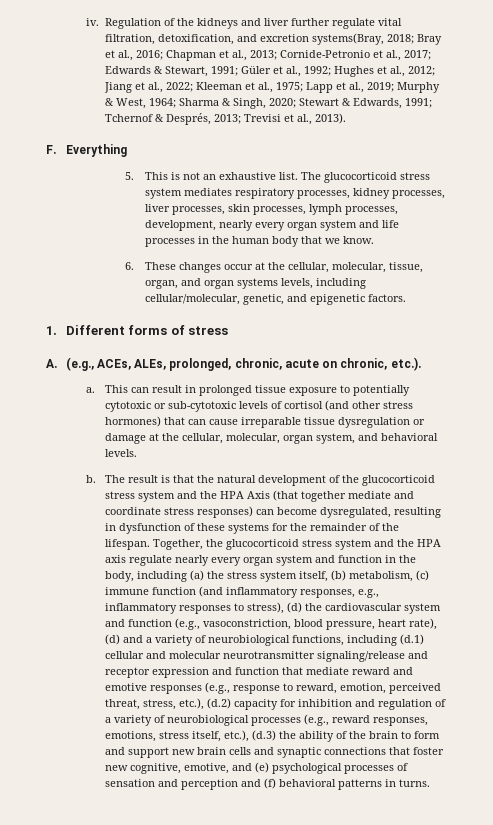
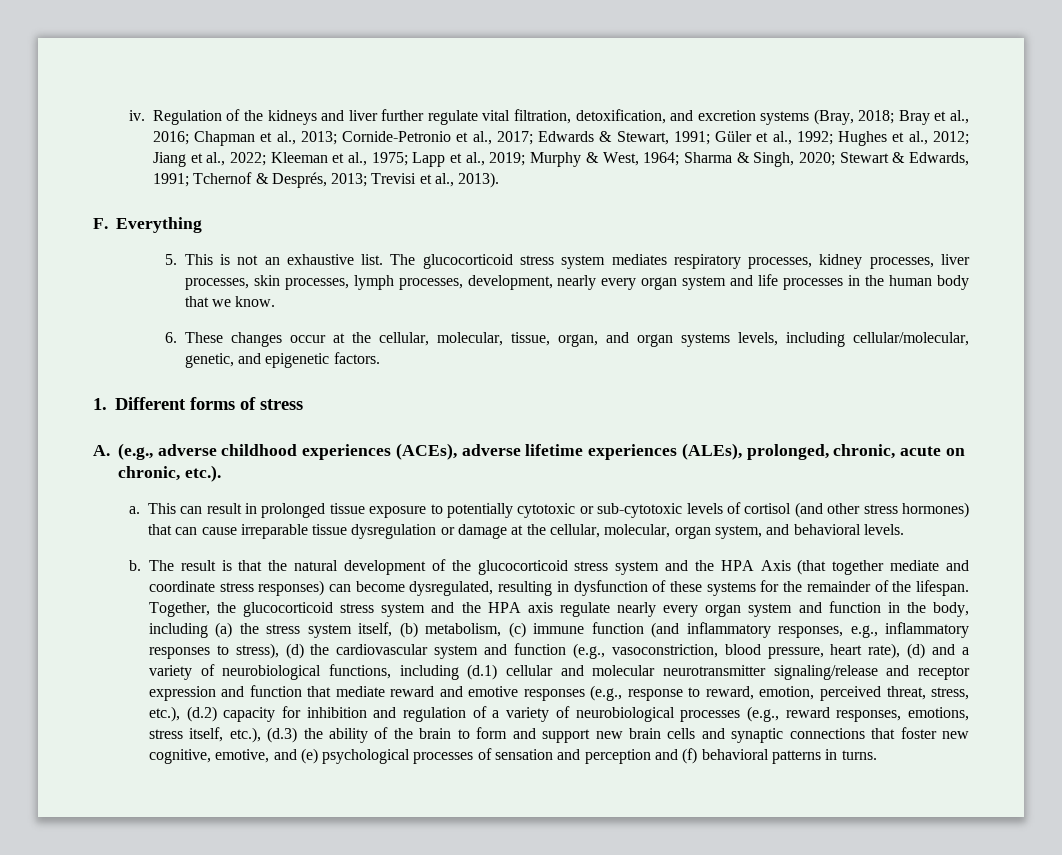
- Regulation of the kidneys and liver further regulate vital filtration, detoxification, and excretion systems(Bray, 2018;
+ Regulation of the kidneys and liver further regulate vital filtration, detoxification, and excretion systems (Bray, 2018;
- A. (e.g., ACEs, ALEs, prolonged, chronic, acute on chronic, etc.).
+ A. (e.g., adverse childhood experiences (ACEs), adverse lifetime experiences (ALEs), prolonged, chronic, acute on chronic, etc.).

